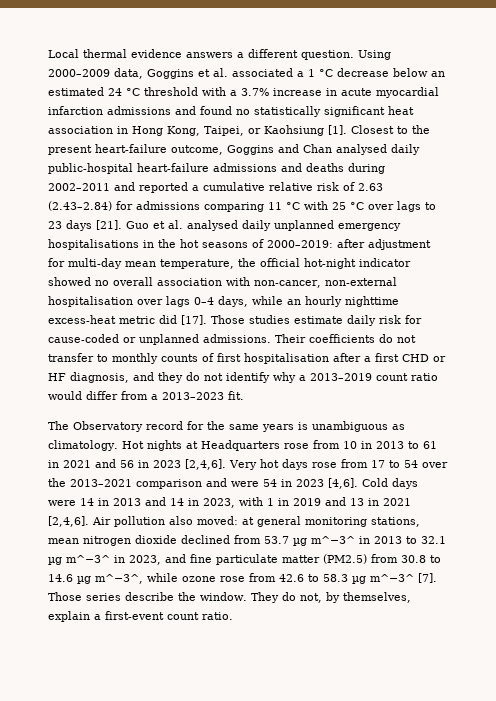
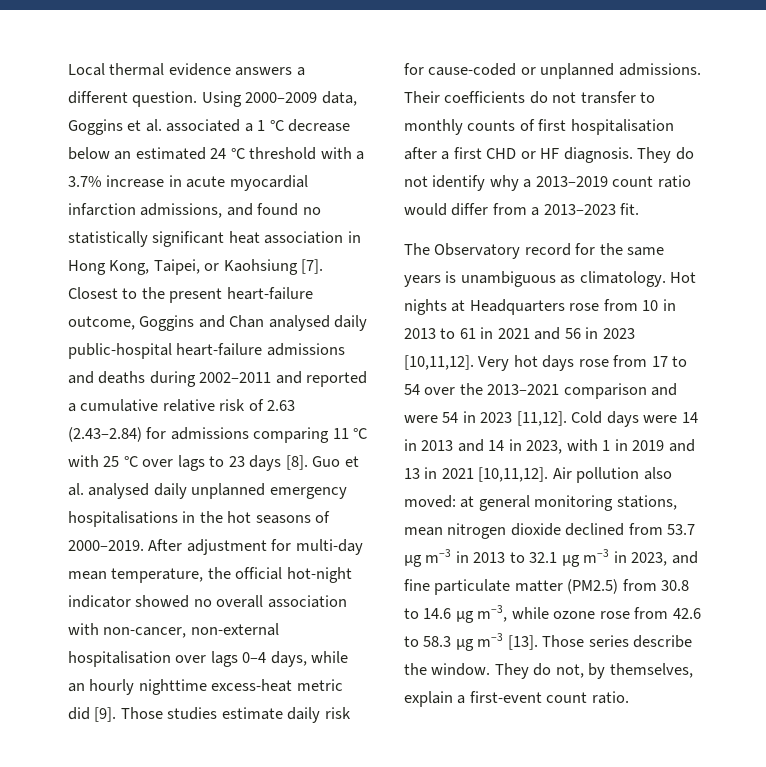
- Using 2000–2009 data, Goggins et al. associated a 1 °C decrease below an estimated 24 °C threshold with a 3.7% increase in acute myocardial infarction admissions and found no statistically significant heat association in Hong Kong, Taipei, or Kaohsiung [1].
+ Using 2000–2009 data, Goggins et al. associated a 1 °C decrease below an estimated 24 °C threshold with a 3.7% increase in acute myocardial infarction admissions, and found no statistically significant heat association in Hong Kong, Taipei, or Kaohsiung [7].
- Closest to the present heart-failure outcome, Goggins and Chan analysed daily public-hospital heart-failure admissions and deaths during 2002–2011 and reported a cumulative relative risk of 2.63 (2.43–2.84) for admissions comparing 11 °C with 25 °C over lags to 23 days [21].
+ Closest to the present heart-failure outcome, Goggins and Chan analysed daily public-hospital heart-failure admissions and deaths during 2002–2011 and reported a cumulative relative risk of 2.63 (2.43–2.84) for admissions comparing 11 °C with 25 °C over lags to 23 days [8].
- Guo et al. analysed daily unplanned emergency hospitalisations in the hot seasons of 2000–2019: after adjustment for multi-day mean temperature, the official hot-night indicator showed no overall association with non-cancer, non-external hospitalisation over lags 0–4 days, while an hourly nighttime excess-heat metric did [17].
+ Guo et al. analysed daily unplanned emergency hospitalisations in the hot seasons of 2000–2019. After adjustment for multi-day mean temperature, the official hot-night indicator showed no overall association with non-cancer, non-external hospitalisation over lags 0–4 days, while an hourly nighttime excess-heat metric did [9].
- Their coefficients do not transfer to monthly counts of first hospitalisation after a first CHD or HF diagnosis, and they do not identify why a 2013–2019 count ratio would differ from a 2013–2023 fit.
+ Their coefficients do not transfer to monthly counts of first hospitalisation after a first CHD or HF diagnosis. They do not identify why a 2013–2019 count ratio would differ from a 2013–2023 fit.
- Hot nights at Headquarters rose from 10 in 2013 to 61 in 2021 and 56 in 2023 [2,4,6].
+ Hot nights at Headquarters rose from 10 in 2013 to 61 in 2021 and 56 in 2023 [10,11,12].
- Very hot days rose from 17 to 54 over the 2013–2021 comparison and were 54 in 2023 [4,6].
+ Very hot days rose from 17 to 54 over the 2013–2021 comparison and were 54 in 2023 [11,12].
- Cold days were 14 in 2013 and 14 in 2023, with 1 in 2019 and 13 in 2021 [2,4,6].
+ Cold days were 14 in 2013 and 14 in 2023, with 1 in 2019 and 13 in 2021 [10,11,12].
- Air pollution also moved: at general monitoring stations, mean nitrogen dioxide declined from 53.7 µg m^−3^ in 2013 to 32.1 µg m^−3^ in 2023, and fine particulate matter (PM2.5) from 30.8 to 14.6 µg m^−3^, while ozone rose from 42.6 to 58.3 µg m^−3^ [7].
+ Air pollution also moved: at general monitoring stations, mean nitrogen dioxide declined from 53.7 µg m−3 in 2013 to 32.1 µg m−3 in 2023, and fine particulate matter (PM2.5) from 30.8 to 14.6 µg m−3, while ozone rose from 42.6 to 58.3 µg m−3 [13].

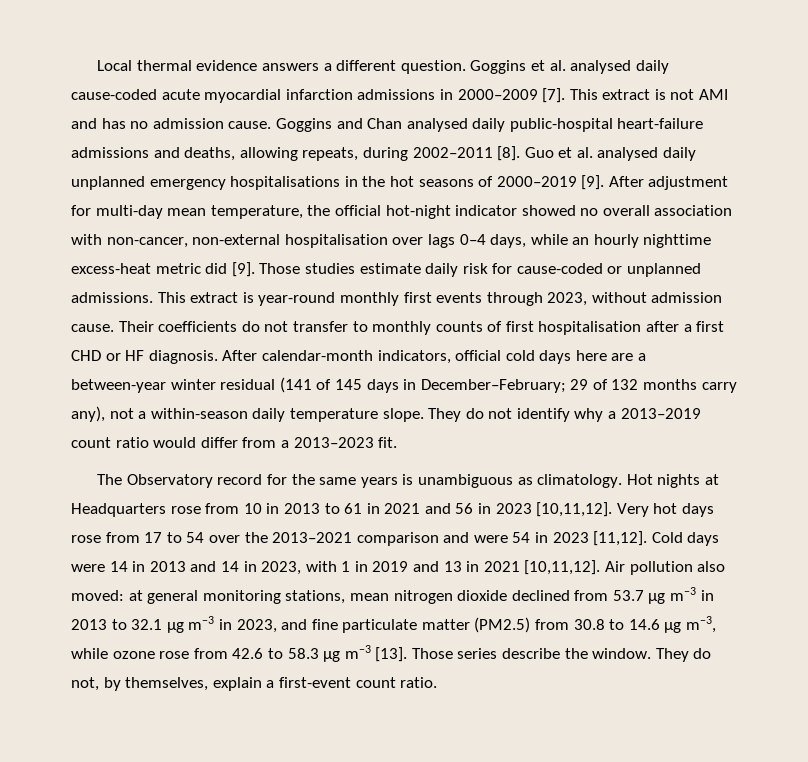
- Using 2000–2009 data, Goggins et al. associated a 1 °C decrease below an estimated 24 °C threshold with a 3.7% increase in acute myocardial infarction admissions, and found no statistically significant heat association in Hong Kong, Taipei, or Kaohsiung [7]. Closest to the present heart-failure outcome, Goggins and Chan analysed daily public-hospital heart-failure admissions and deaths during 2002–2011 and reported a cumulative relative risk of 2.63 (2.43–2.84) for admissions comparing 11 °C with 25 °C over lags to 23 days [8].
+ Goggins et al. analysed daily cause-coded acute myocardial infarction admissions in 2000–2009 [7]. This extract is not AMI and has no admission cause. Goggins and Chan analysed daily public-hospital heart-failure admissions and deaths, allowing repeats, during 2002–2011 [8].
- Guo et al. analysed daily unplanned emergency hospitalisations in the hot seasons of 2000–2019.
+ Guo et al. analysed daily unplanned emergency hospitalisations in the hot seasons of 2000–2019 [9].
+ This extract is year-round monthly first events through 2023, without admission cause.
+ After calendar-month indicators, official cold days here are a between-year winter residual (141 of 145 days in December–February; 29 of 132 months carry any), not a within-season daily temperature slope.

